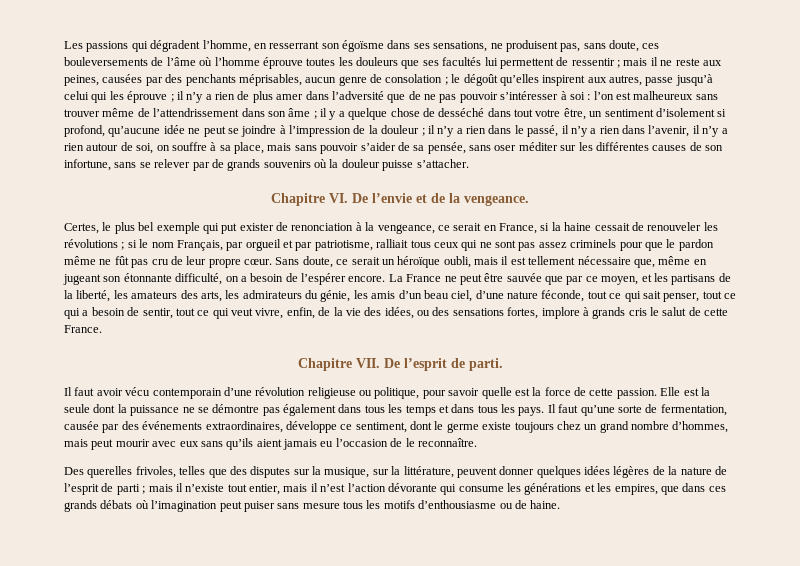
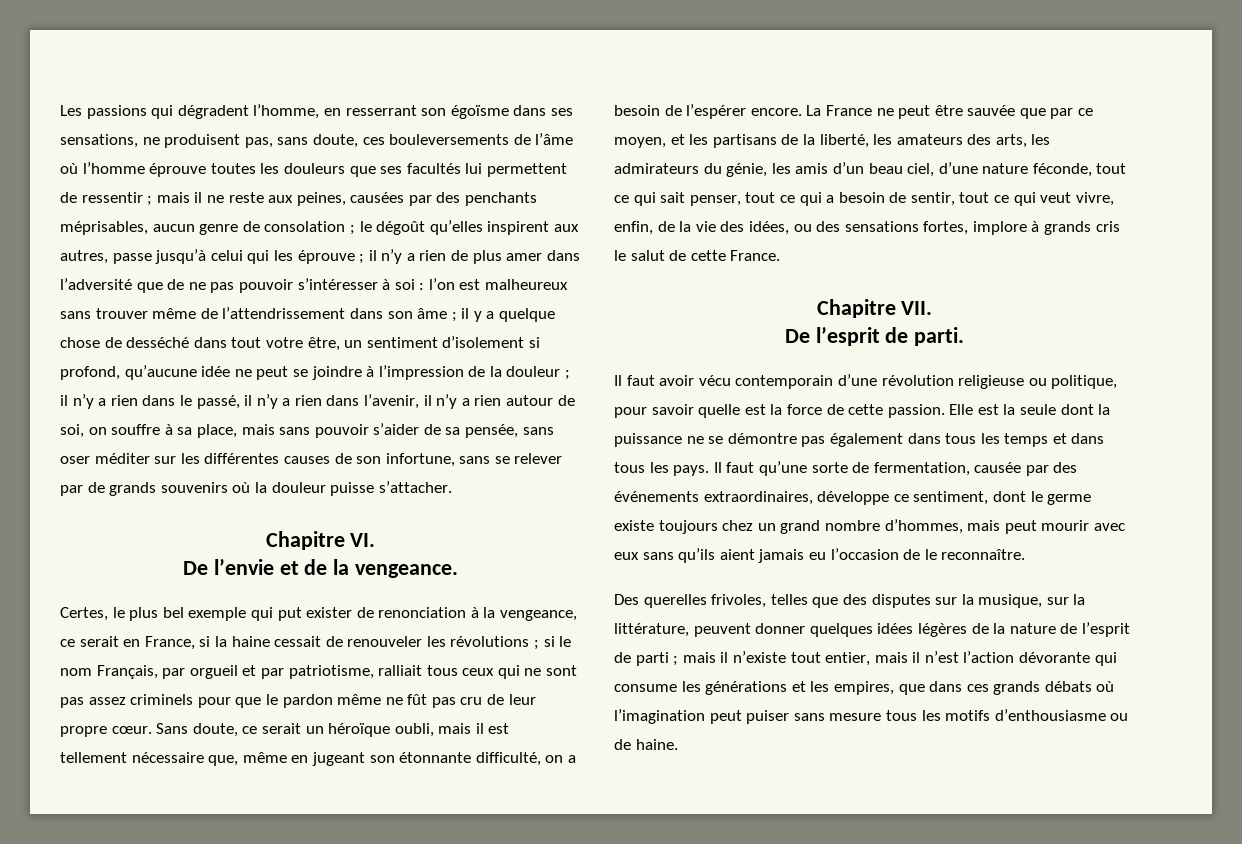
- Chapitre VI. De l’envie et de la vengeance.
+ Chapitre VI.
+ De l’envie et de la vengeance.
- Chapitre VII. De l’esprit de parti.
+ Chapitre VII.
+ De l’esprit de parti.

